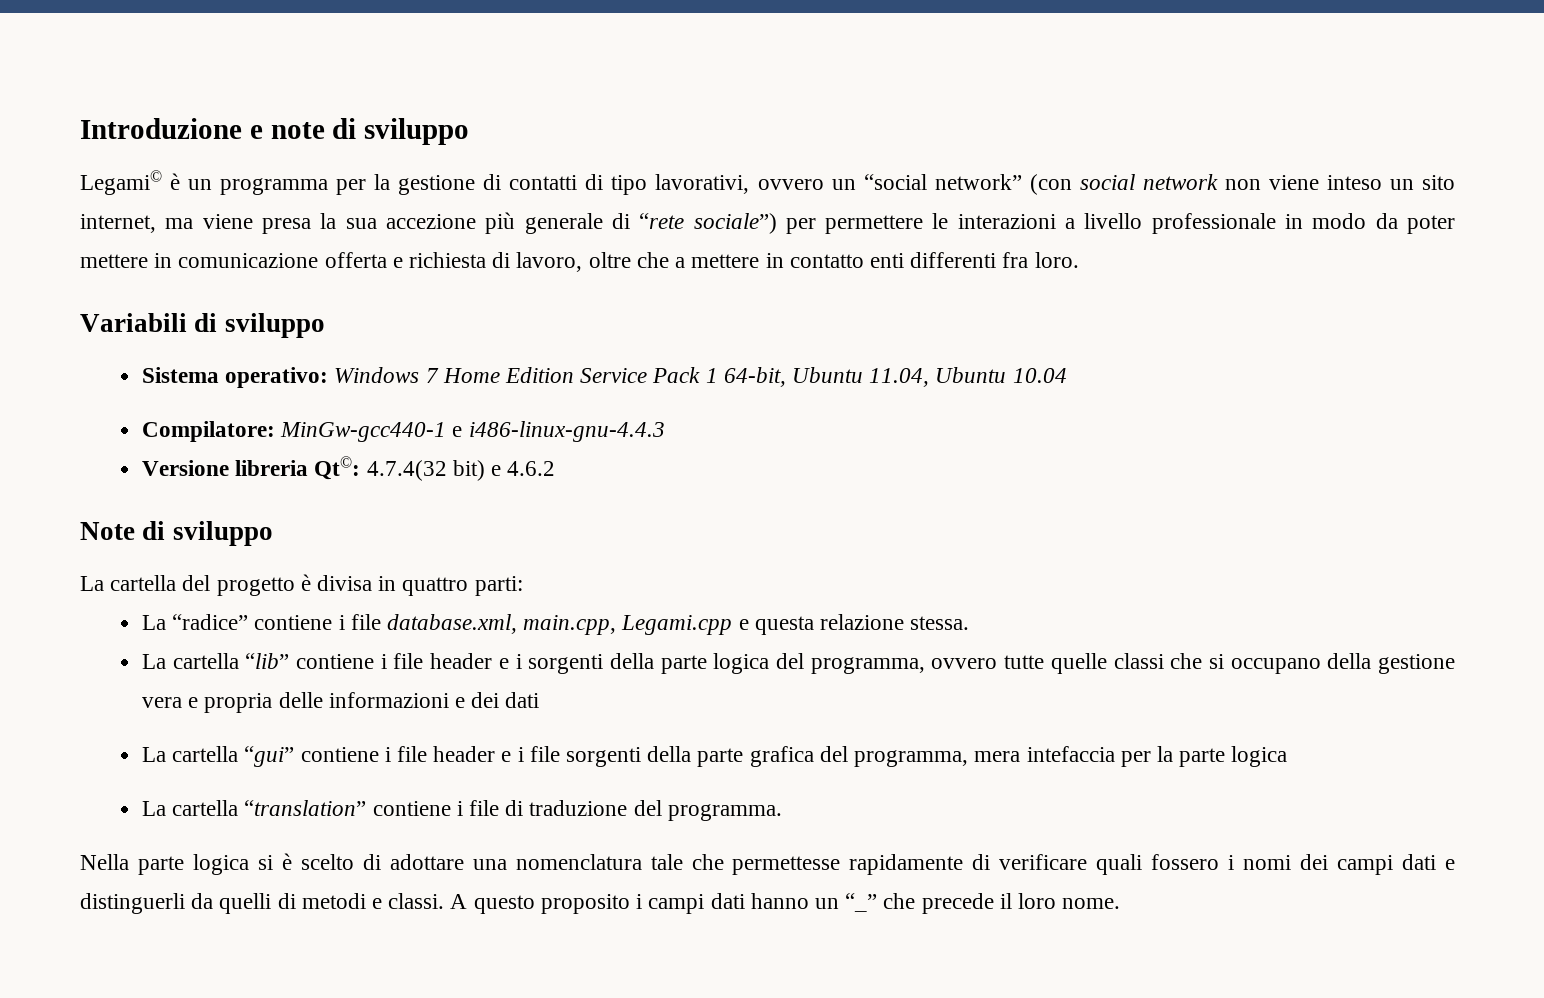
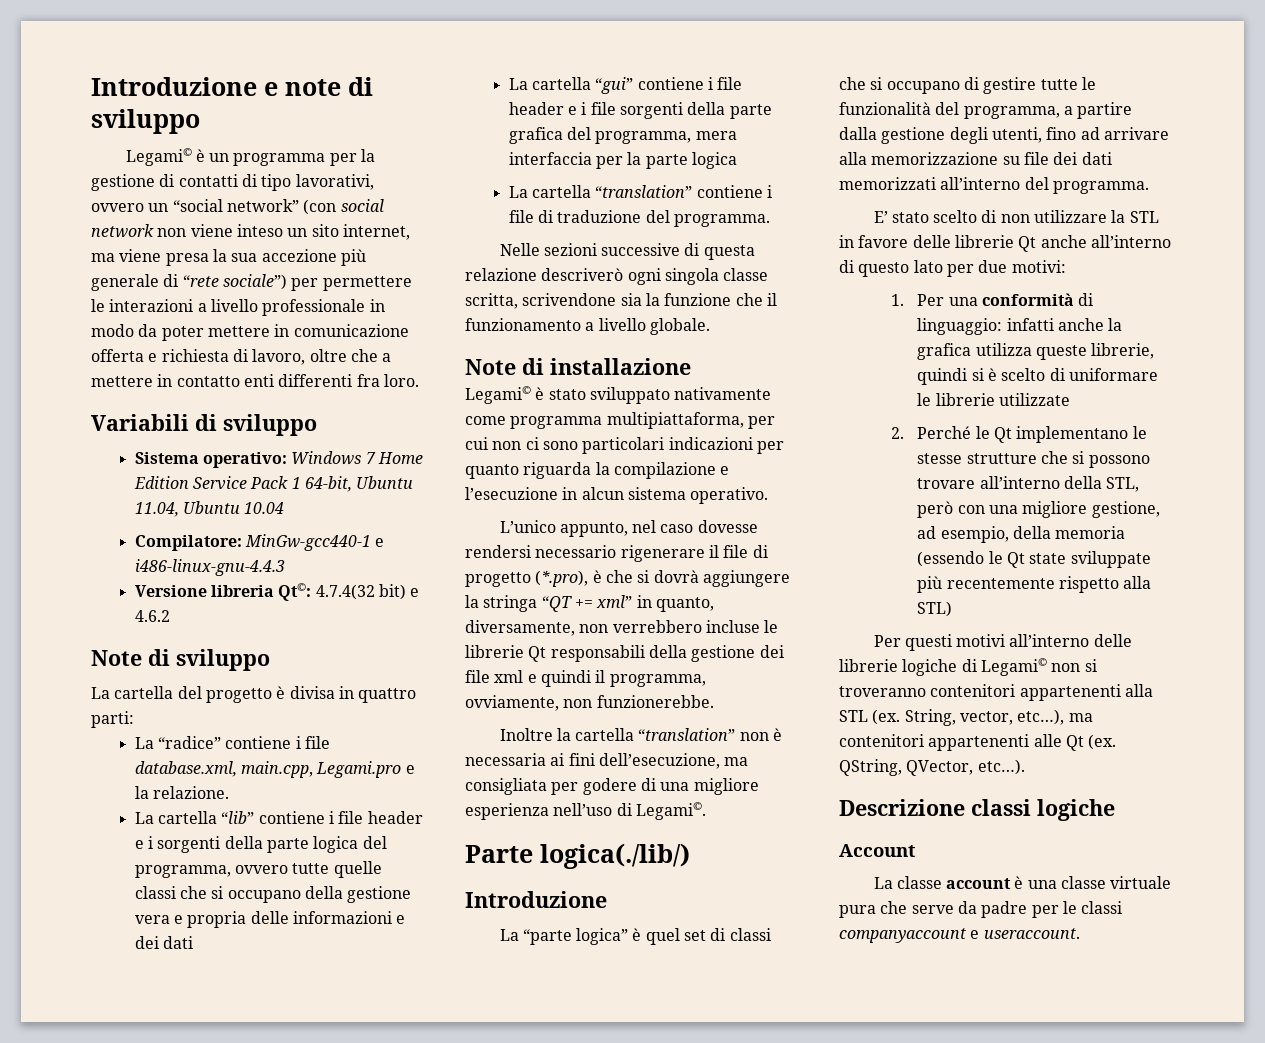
- La “radice” contiene i file database.xml, main.cpp, Legami.cpp e questa relazione stessa.
+ La “radice” contiene i file database.xml, main.cpp, Legami.pro e la relazione.
- La cartella “gui” contiene i file header e i file sorgenti della parte grafica del programma, mera intefaccia per la parte logica
+ La cartella “gui” contiene i file header e i file sorgenti della parte grafica del programma, mera interfaccia per la parte logica
- Nella parte logica si è scelto di adottare una nomenclatura tale che permettesse rapidamente di verificare quali fossero i nomi dei campi dati e distinguerli da quelli di metodi e classi. A questo proposito i campi dati hanno un “_” che precede il loro nome.
+ Nelle sezioni successive di questa relazione descriverò ogni singola classe scritta, scrivendone sia la funzione che il funzionamento a livello globale.
+ Note di installazione
+ Legami© è stato sviluppato nativamente come programma multipiattaforma, per cui non ci sono particolari indicazioni per quanto riguarda la compilazione e l’esecuzione in alcun sistema operativo.
+ L’unico appunto, nel caso dovesse rendersi necessario rigenerare il file di progetto (*.pro), è che si dovrà aggiungere la stringa “QT += xml” in quanto, diversamente, non verrebbero incluse le librerie Qt responsabili della gestione dei file xml e quindi il programma, ovviamente, non funzionerebbe.
+ Inoltre la cartella “translation” non è necessaria ai fini dell’esecuzione, ma consigliata per godere di una migliore esperienza nell’uso di Legami©.
+ Parte logica(./lib/)
+ Introduzione
+ La “parte logica” è quel set di classi che si occupano di gestire tutte le funzionalità del programma, a partire dalla gestione degli utenti, fino ad arrivare alla memorizzazione su file dei dati memorizzati all’interno del programma.
+ E’ stato scelto di non utilizzare la STL in favore delle librerie Qt anche all’interno di questo lato per due motivi:
+ 1. Per una conformità di linguaggio: infatti anche la grafica utilizza queste librerie, quindi si è scelto di uniformare le librerie utilizzate
+ 2. Perché le Qt implementano le stesse strutture che si possono trovare all’interno della STL, però con una migliore gestione, ad esempio, della memoria (essendo le Qt state sviluppate più recentemente rispetto alla STL)
+ Per questi motivi all’interno delle librerie logiche di Legami© non si troveranno contenitori appartenenti alla STL (ex. String, vector, etc…), ma contenitori appartenenti alle Qt (ex. QString, QVector, etc…).
+ Descrizione classi logiche
+ Account
+ La classe account è una classe virtuale pura che serve da padre per le classi companyaccount e useraccount.

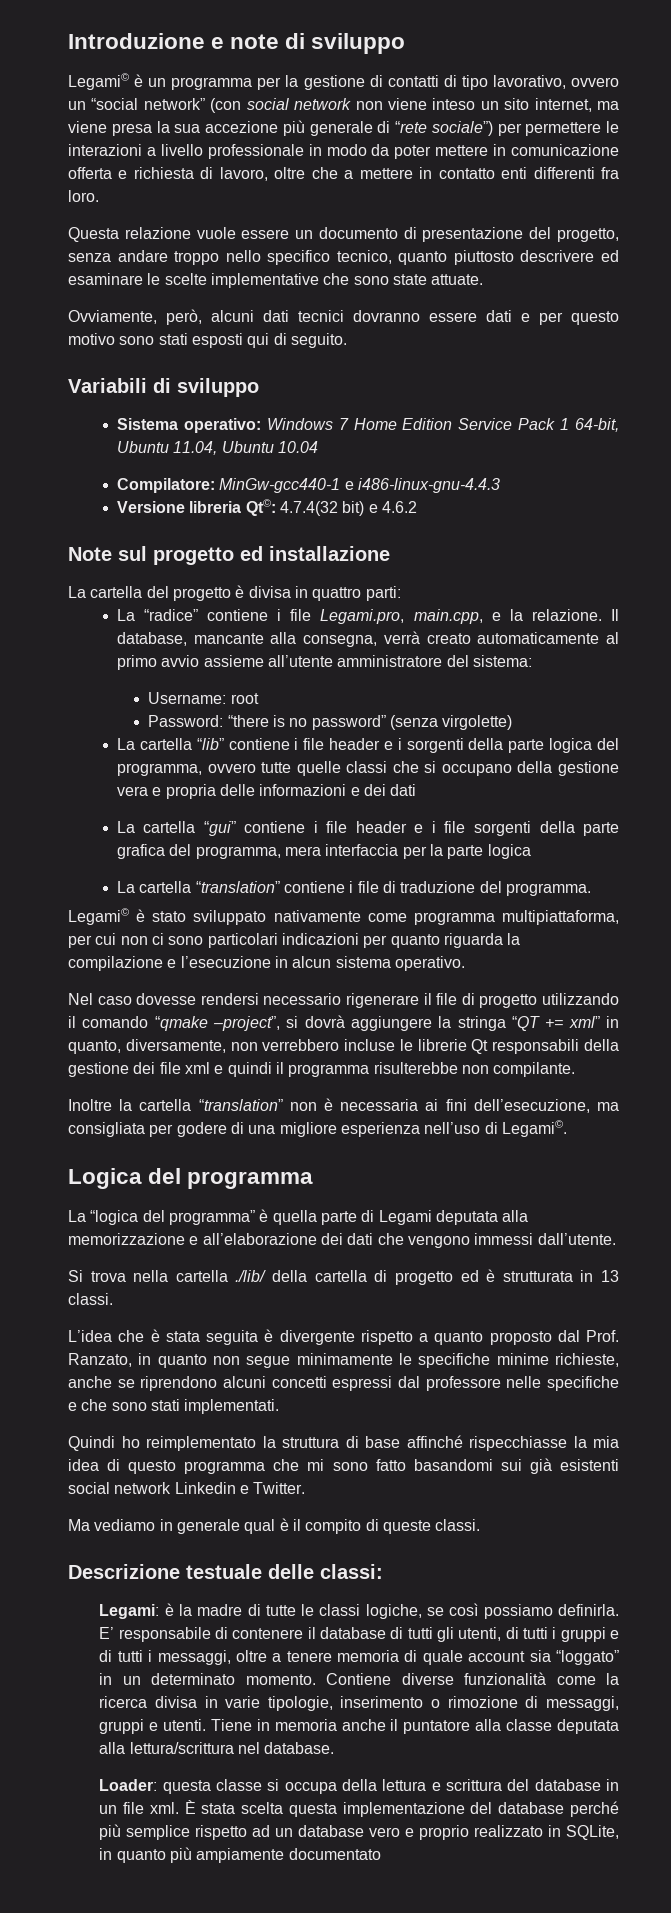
- Legami© è un programma per la gestione di contatti di tipo lavorativi, ovvero un “social network” (con social network non viene inteso un sito internet, ma viene presa la sua accezione più generale di “rete sociale”) per permettere le interazioni a livello professionale in modo da poter mettere in comunicazione offerta e richiesta di lavoro, oltre che a mettere in contatto enti differenti fra loro.
+ Legami© è un programma per la gestione di contatti di tipo lavorativo, ovvero un “social network” (con social network non viene inteso un sito internet, ma viene presa la sua accezione più generale di “rete sociale”) per permettere le interazioni a livello professionale in modo da poter mettere in comunicazione offerta e richiesta di lavoro, oltre che a mettere in contatto enti differenti fra loro.
+ Questa relazione vuole essere un documento di presentazione del progetto, senza andare troppo nello specifico tecnico, quanto piuttosto descrivere ed esaminare le scelte implementative che sono state attuate.
+ Ovviamente, però, alcuni dati tecnici dovranno essere dati e per questo motivo sono stati esposti qui di seguito.
- Note di sviluppo
+ Note sul progetto ed installazione
- La “radice” contiene i file database.xml, main.cpp, Legami.pro e la relazione.
+ La “radice” contiene i file Legami.pro, main.cpp, e la relazione. Il database, mancante alla consegna, verrà creato automaticamente al primo avvio assieme all’utente amministratore del sistema:
+ Username: root
+ Password: “there is no password” (senza virgolette)
- Nelle sezioni successive di questa relazione descriverò ogni singola classe scritta, scrivendone sia la funzione che il funzionamento a livello globale.
- Note di installazione
- L’unico appunto, nel caso dovesse rendersi necessario rigenerare il file di progetto (*.pro), è che si dovrà aggiungere la stringa “QT += xml” in quanto, diversamente, non verrebbero incluse le librerie Qt responsabili della gestione dei file xml e quindi il programma, ovviamente, non funzionerebbe.
+ Nel caso dovesse rendersi necessario rigenerare il file di progetto utilizzando il comando “qmake –project”, si dovrà aggiungere la stringa “QT += xml” in quanto, diversamente, non verrebbero incluse le librerie Qt responsabili della gestione dei file xml e quindi il programma risulterebbe non compilante.
- Parte logica(./lib/)
- Introduzione
- La “parte logica” è quel set di classi che si occupano di gestire tutte le funzionalità del programma, a partire dalla gestione degli utenti, fino ad arrivare alla memorizzazione su file dei dati memorizzati all’interno del programma.
- E’ stato scelto di non utilizzare la STL in favore delle librerie Qt anche all’interno di questo lato per due motivi:
- 1. Per una conformità di linguaggio: infatti anche la grafica utilizza queste librerie, quindi si è scelto di uniformare le librerie utilizzate
- 2. Perché le Qt implementano le stesse strutture che si possono trovare all’interno della STL, però con una migliore gestione, ad esempio, della memoria (essendo le Qt state sviluppate più recentemente rispetto alla STL)
- Per questi motivi all’interno delle librerie logiche di Legami© non si troveranno contenitori appartenenti alla STL (ex. String, vector, etc…), ma contenitori appartenenti alle Qt (ex. QString, QVector, etc…).
- Descrizione classi logiche
- Account
- La classe account è una classe virtuale pura che serve da padre per le classi companyaccount e useraccount.
+ Logica del programma
+ La “logica del programma” è quella parte di Legami deputata alla memorizzazione e all’elaborazione dei dati che vengono immessi dall’utente.
+ Si trova nella cartella ./lib/ della cartella di progetto ed è strutturata in 13 classi.
+ L’idea che è stata seguita è divergente rispetto a quanto proposto dal Prof. Ranzato, in quanto non segue minimamente le specifiche minime richieste, anche se riprendono alcuni concetti espressi dal professore nelle specifiche e che sono stati implementati.
+ Quindi ho reimplementato la struttura di base affinché rispecchiasse la mia idea di questo programma che mi sono fatto basandomi sui già esistenti social network Linkedin e Twitter.
+ Ma vediamo in generale qual è il compito di queste classi.
+ Descrizione testuale delle classi:
+ Legami: è la madre di tutte le classi logiche, se così possiamo definirla. E’ responsabile di contenere il database di tutti gli utenti, di tutti i gruppi e di tutti i messaggi, oltre a tenere memoria di quale account sia “loggato” in un determinato momento. Contiene diverse funzionalità come la ricerca divisa in varie tipologie, inserimento o rimozione di messaggi, gruppi e utenti. Tiene in memoria anche il puntatore alla classe deputata alla lettura/scrittura nel database.
+ Loader: questa classe si occupa della lettura e scrittura del database in un file xml. È stata scelta questa implementazione del database perché più semplice rispetto ad un database vero e proprio realizzato in SQLite, in quanto più ampiamente documentato

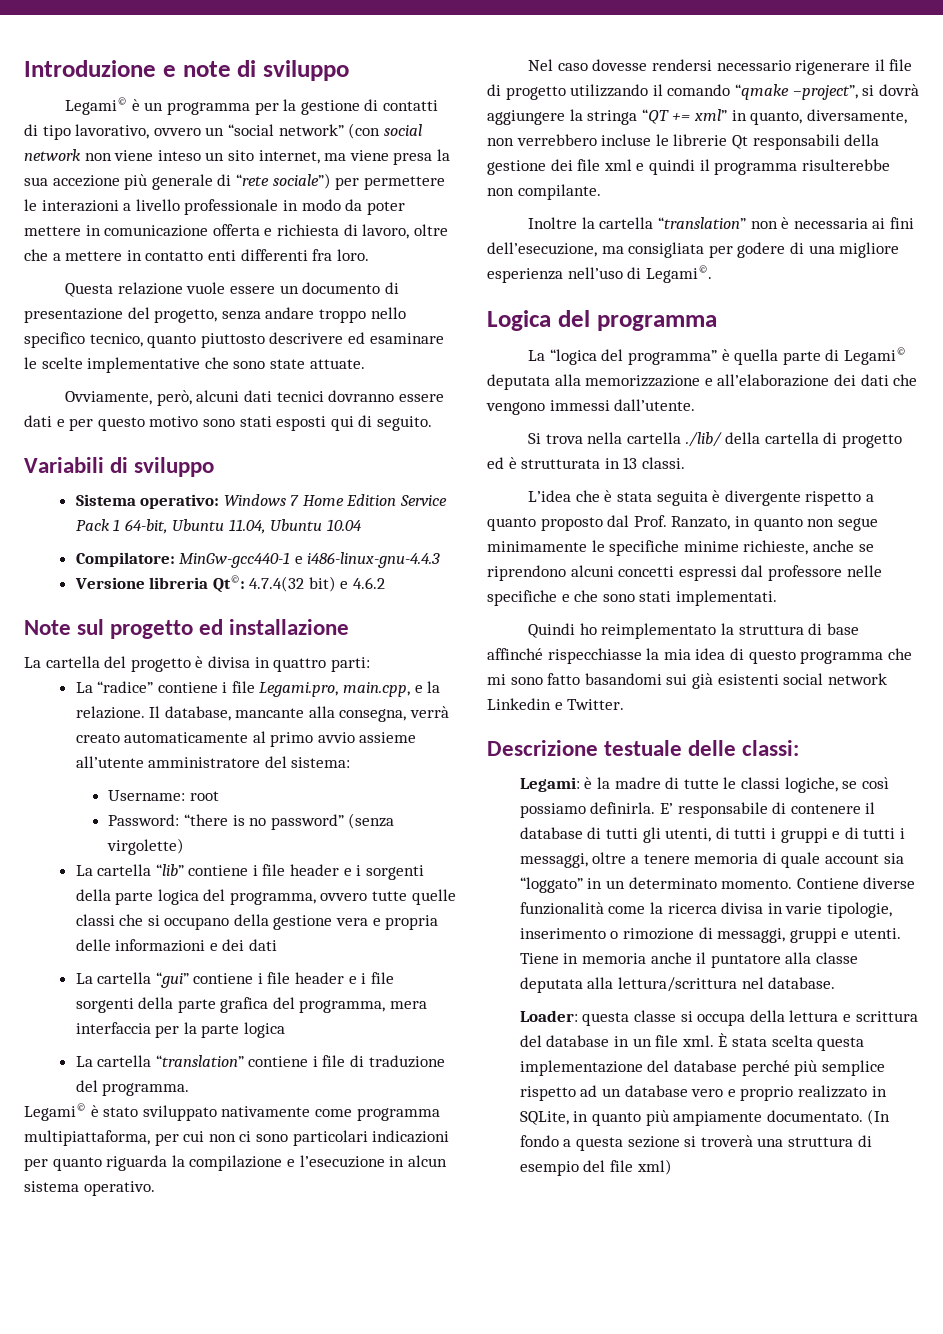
- La “logica del programma” è quella parte di Legami deputata alla memorizzazione e all’elaborazione dei dati che vengono immessi dall’utente.
+ La “logica del programma” è quella parte di Legami© deputata alla memorizzazione e all’elaborazione dei dati che vengono immessi dall’utente.
- Ma vediamo in generale qual è il compito di queste classi.
- È stata scelta questa implementazione del database perché più semplice rispetto ad un database vero e proprio realizzato in SQLite, in quanto più ampiamente documentato
+ È stata scelta questa implementazione del database perché più semplice rispetto ad un database vero e proprio realizzato in SQLite, in quanto più ampiamente documentato. (In fondo a questa sezione si troverà una struttura di esempio del file xml)

